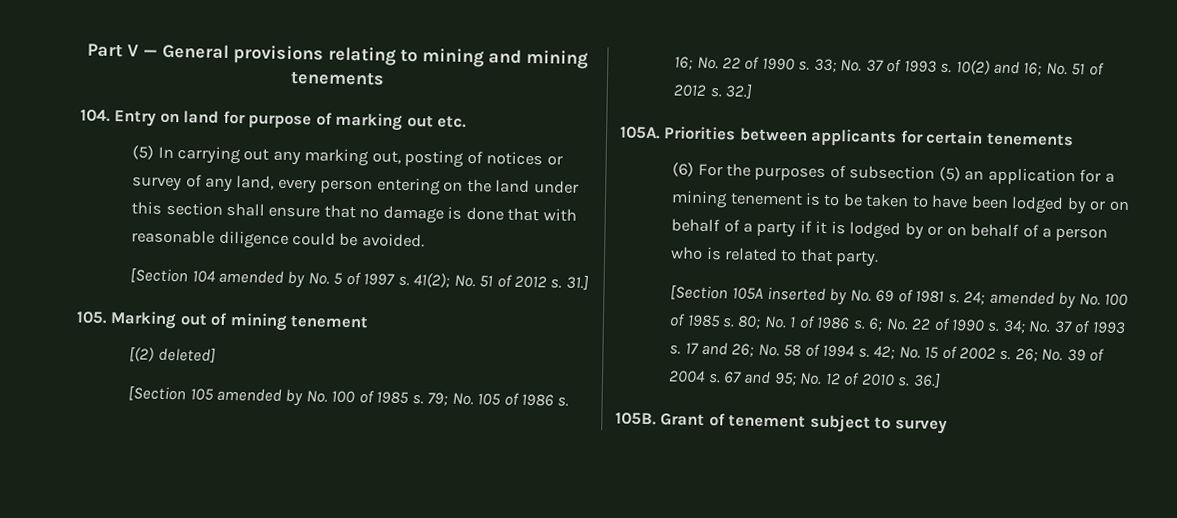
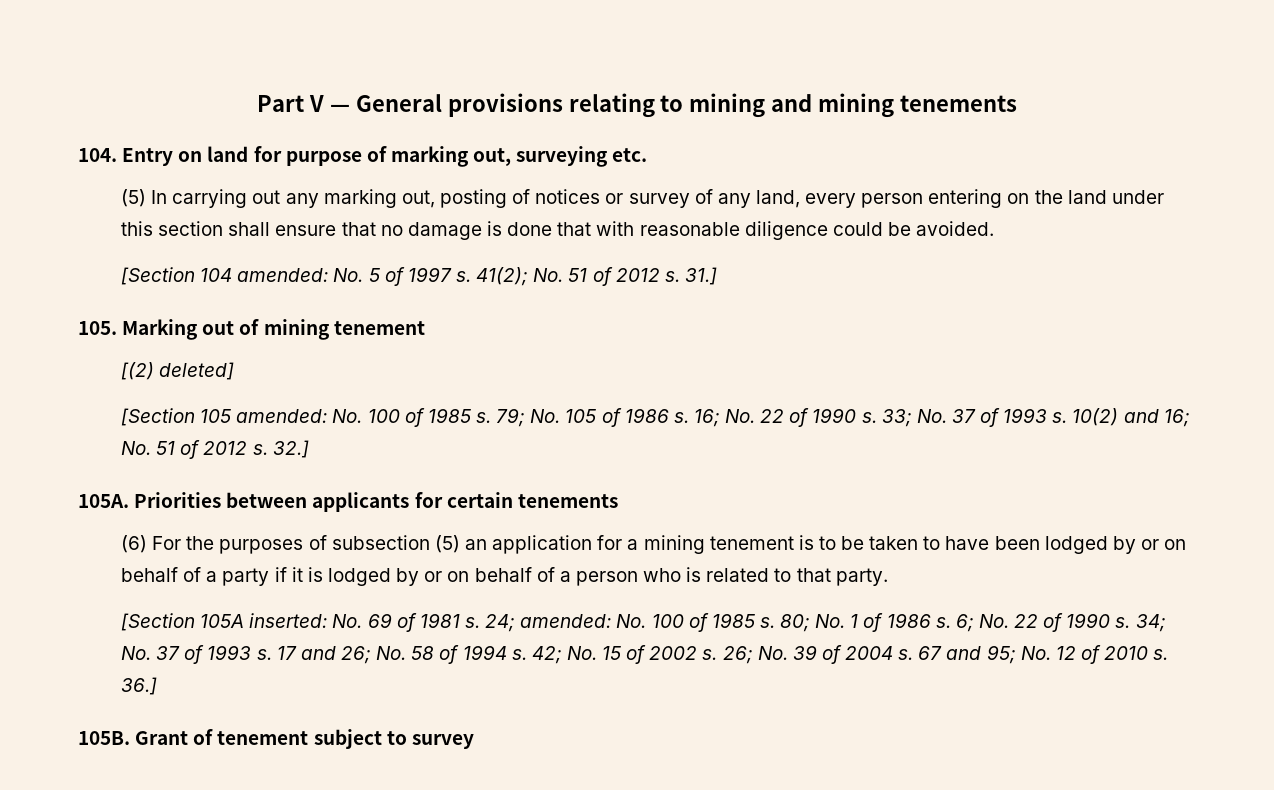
- 104. Entry on land for purpose of marking out etc.
+ 104. Entry on land for purpose of marking out, surveying etc.
- [Section 104 amended by No. 5 of 1997 s.
+ [Section 104 amended: No. 5 of 1997 s.
- [Section 105 amended by No. 100 of 1985 s.
+ [Section 105 amended: No. 100 of 1985 s.
- [Section 105A inserted by No. 69 of 1981 s.
+ [Section 105A inserted: No. 69 of 1981 s.
- 24; amended by No. 100 of 1985 s.
+ 24; amended: No. 100 of 1985 s.

